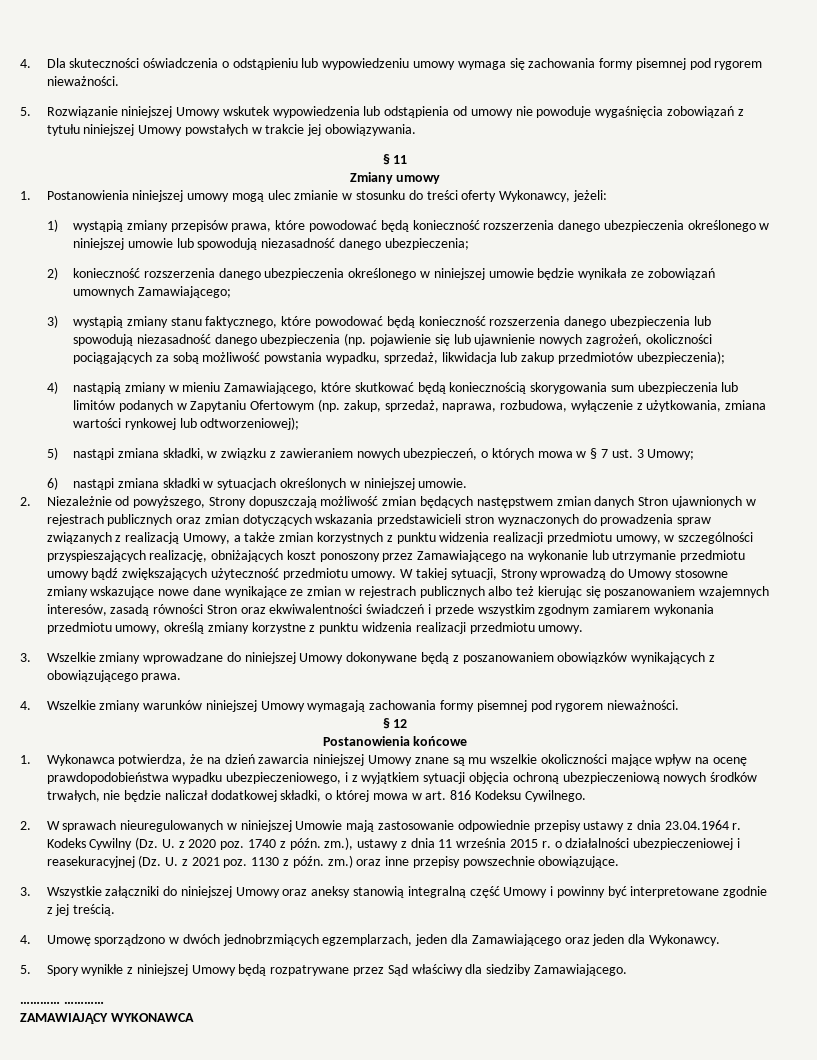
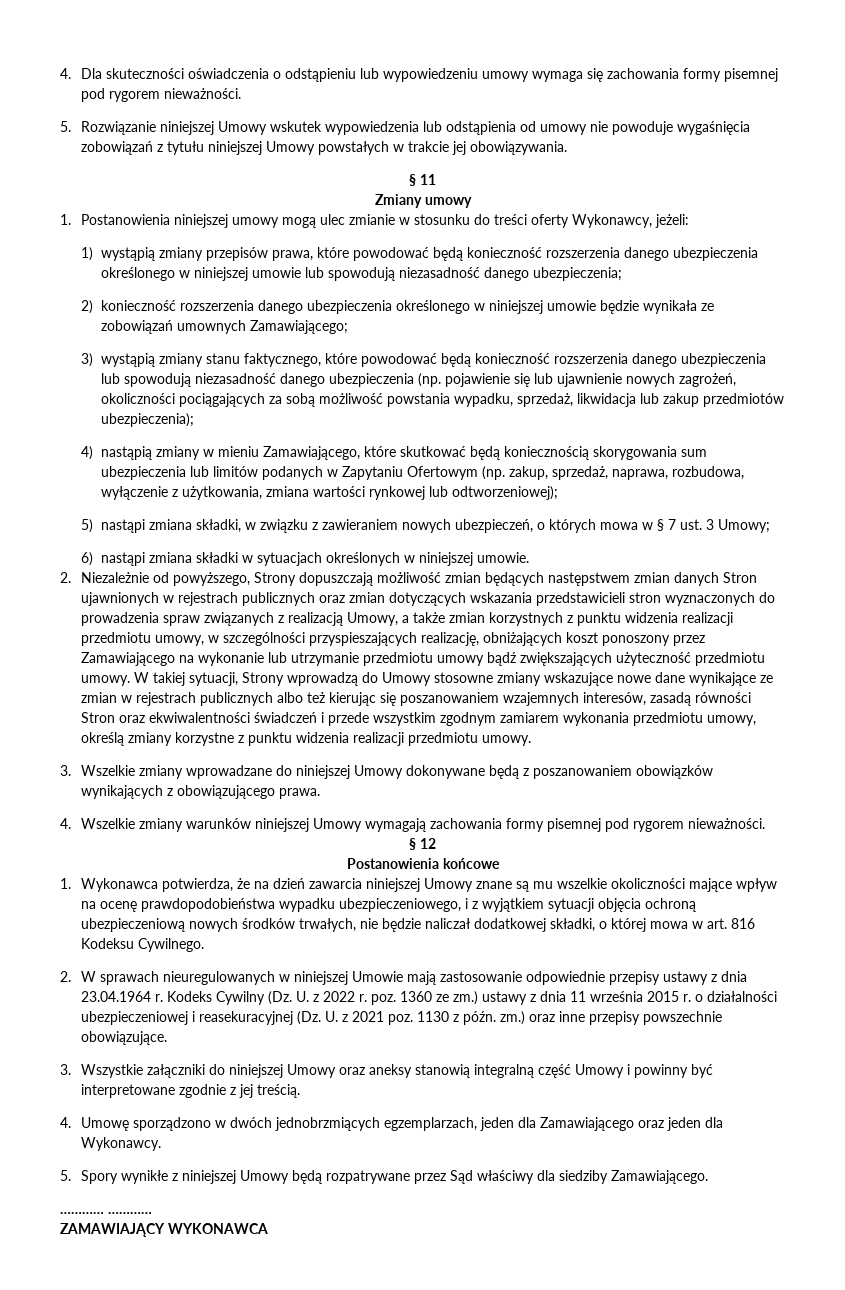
- Kodeks Cywilny (Dz. U. z 2020 poz. 1740 z późn. zm.), ustawy z dnia 11 września 2015 r. o działalności ubezpieczeniowej i reasekuracyjnej (Dz. U. z 2021 poz. 1130 z późn. zm.) oraz inne przepisy powszechnie obowiązujące.
+ Kodeks Cywilny (Dz. U. z 2022 r. poz. 1360 ze zm.) ustawy z dnia 11 września 2015 r. o działalności ubezpieczeniowej i reasekuracyjnej (Dz. U. z 2021 poz. 1130 z późn. zm.) oraz inne przepisy powszechnie obowiązujące.

